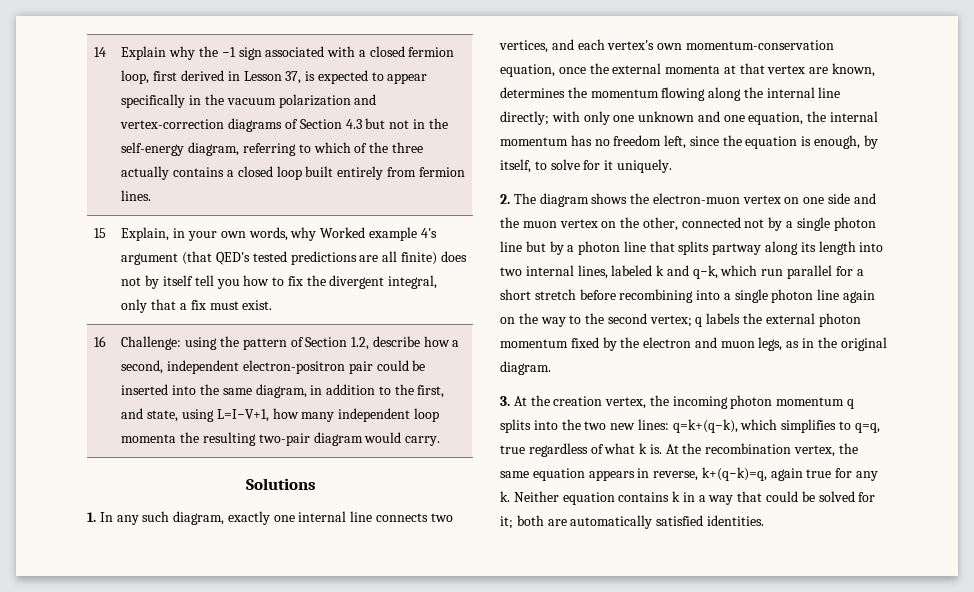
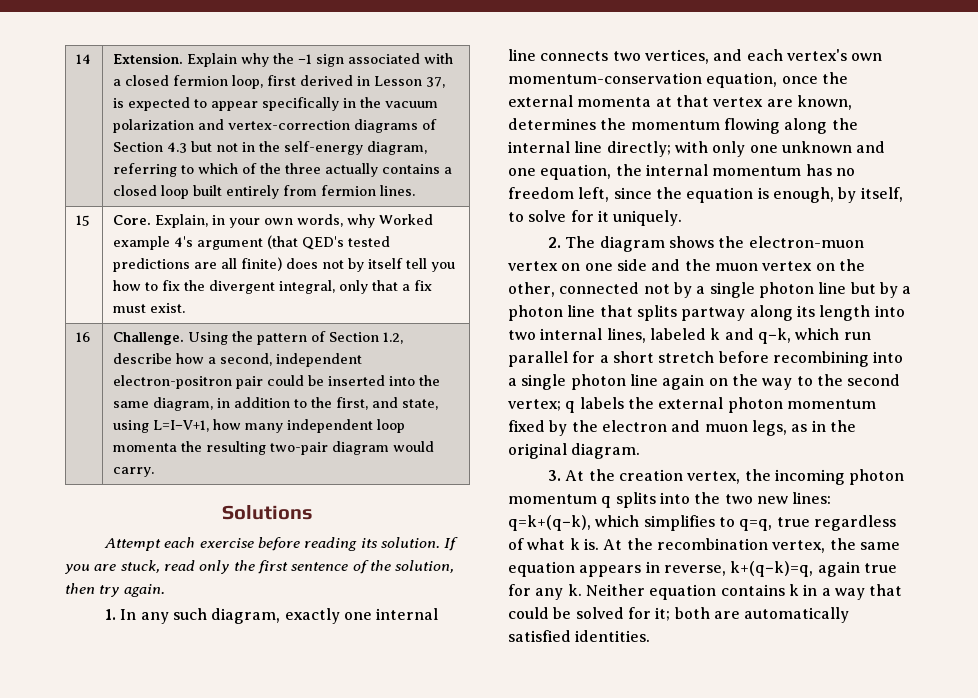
+ Extension.
- 15 | Explain, in your own words, why Worked example 4's argument (that QED's tested predictions are all finite) does not by itself tell you how to fix the divergent integral, only that a fix must exist.
+ 15 | Core. Explain, in your own words, why Worked example 4's argument (that QED's tested predictions are all finite) does not by itself tell you how to fix the divergent integral, only that a fix must exist.
- Challenge: using the pattern of Section 1.2, describe how a second, independent electron-positron pair could be inserted into the same diagram, in addition to the first, and state, using L=I−V+1, how many independent loop momenta the resulting two-pair diagram would carry.
+ Challenge. Using the pattern of Section 1.2, describe how a second, independent electron-positron pair could be inserted into the same diagram, in addition to the first, and state, using L=I−V+1, how many independent loop momenta the resulting two-pair diagram would carry.
+ Attempt each exercise before reading its solution. If you are stuck, read only the first sentence of the solution, then try again.

